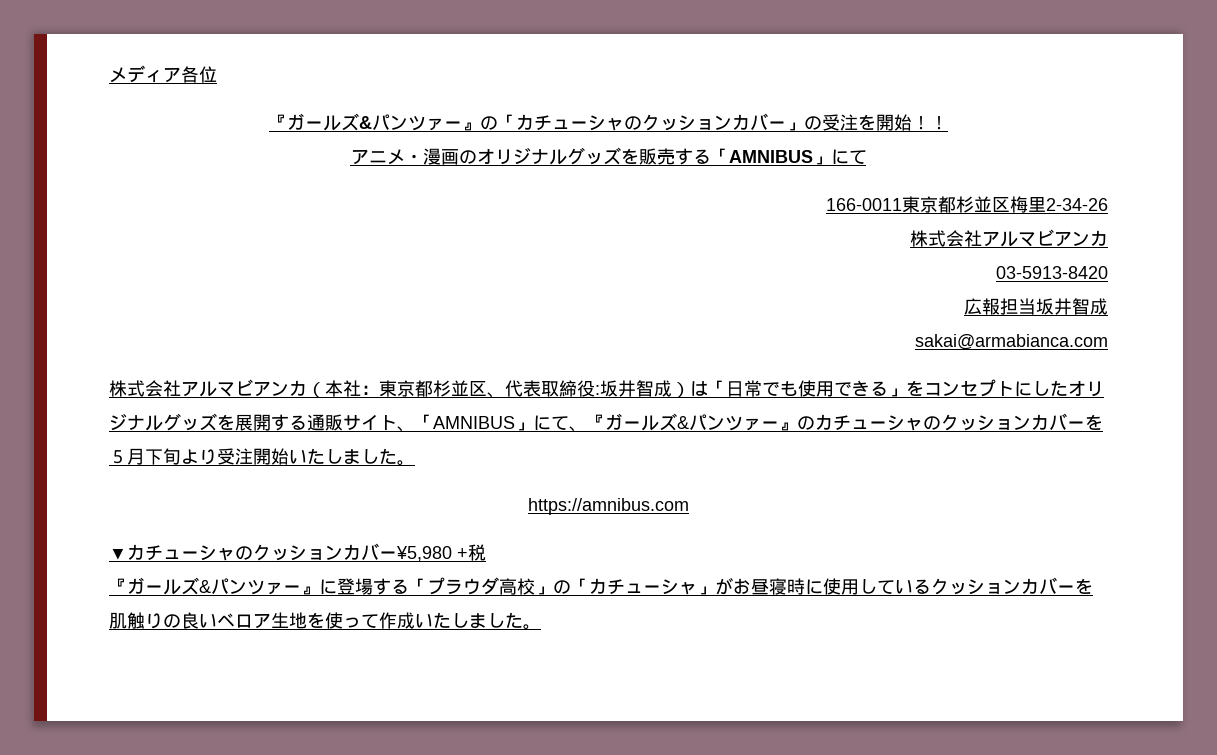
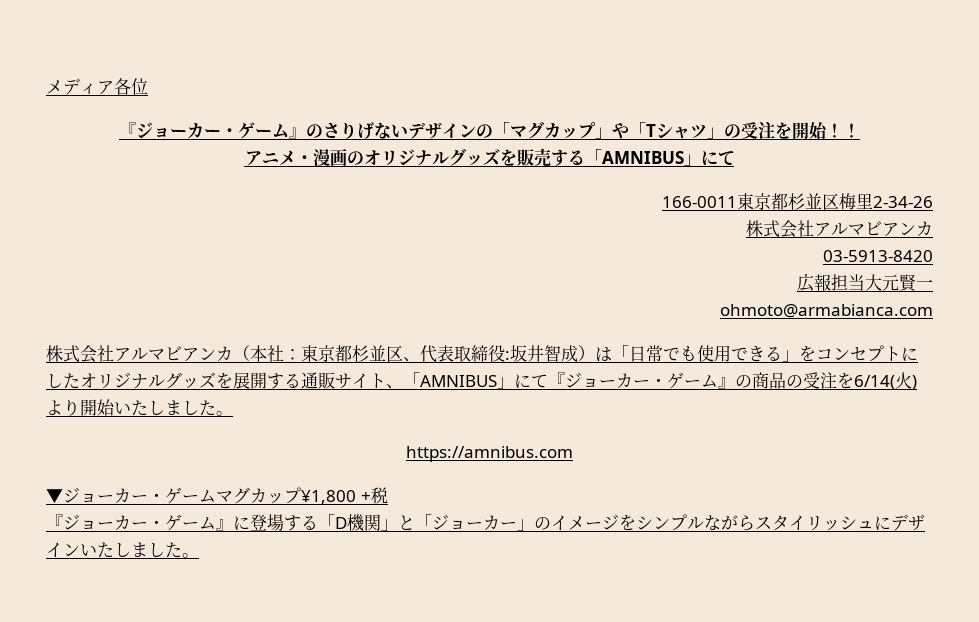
- 『ガールズ&パンツァー』の「カチューシャのクッションカバー」の受注を開始！
+ 『ジョーカー・ゲーム』のさりげないデザインの「マグカップ」や「Tシャツ」の受注を開始！
- 広報担当坂井智成
- sakai@armabianca.com
+ 広報担当大元賢一
+ ohmoto@armabianca.com
- 株式会社アルマビアンカ（本社：東京都杉並区、代表取締役:坂井智成）は「日常でも使用できる」をコンセプトにしたオリジナルグッズを展開する通販サイト、「AMNIBUS」にて、『ガールズ&パンツァー』のカチューシャのクッションカバーを５月下旬より受注開始いたしました。
+ 株式会社アルマビアンカ（本社：東京都杉並区、代表取締役:坂井智成）は「日常でも使用できる」をコンセプトにしたオリジナルグッズを展開する通販サイト、「AMNIBUS」にて『ジョーカー・ゲーム』の商品の受注を6/14(火)より開始いたしました。
- ▼カチューシャのクッションカバー¥5,980 +税
- 『ガールズ&パンツァー』に登場する「プラウダ高校」の「カチューシャ」がお昼寝時に使用しているクッションカバーを肌触りの良いベロア生地を使って作成いたしました。
+ ▼ジョーカー・ゲームマグカップ¥1,800 +税
+ 『ジョーカー・ゲーム』に登場する「D機関」と「ジョーカー」のイメージをシンプルながらスタイリッシュにデザインいたしました。

